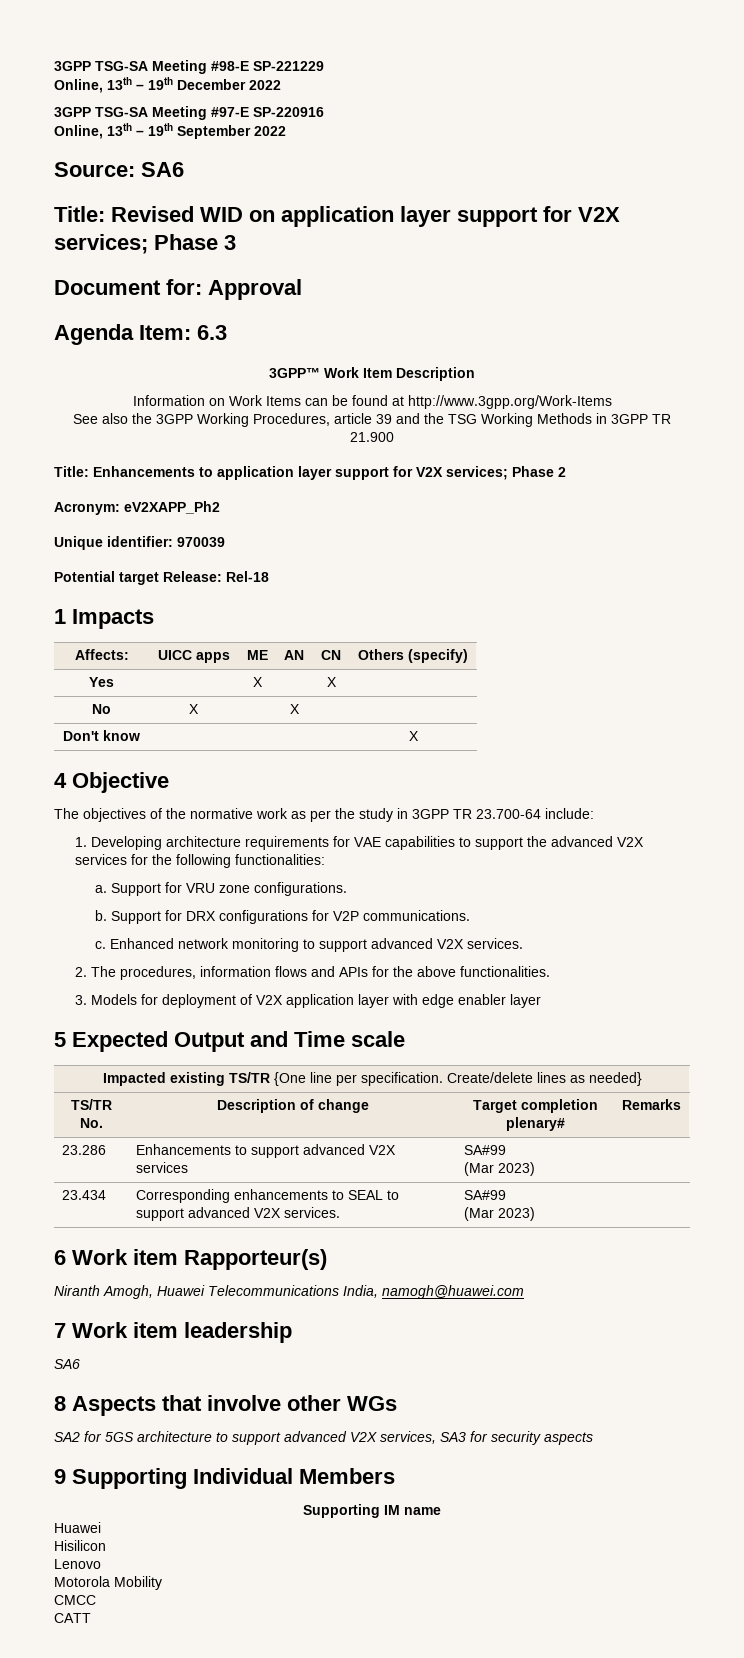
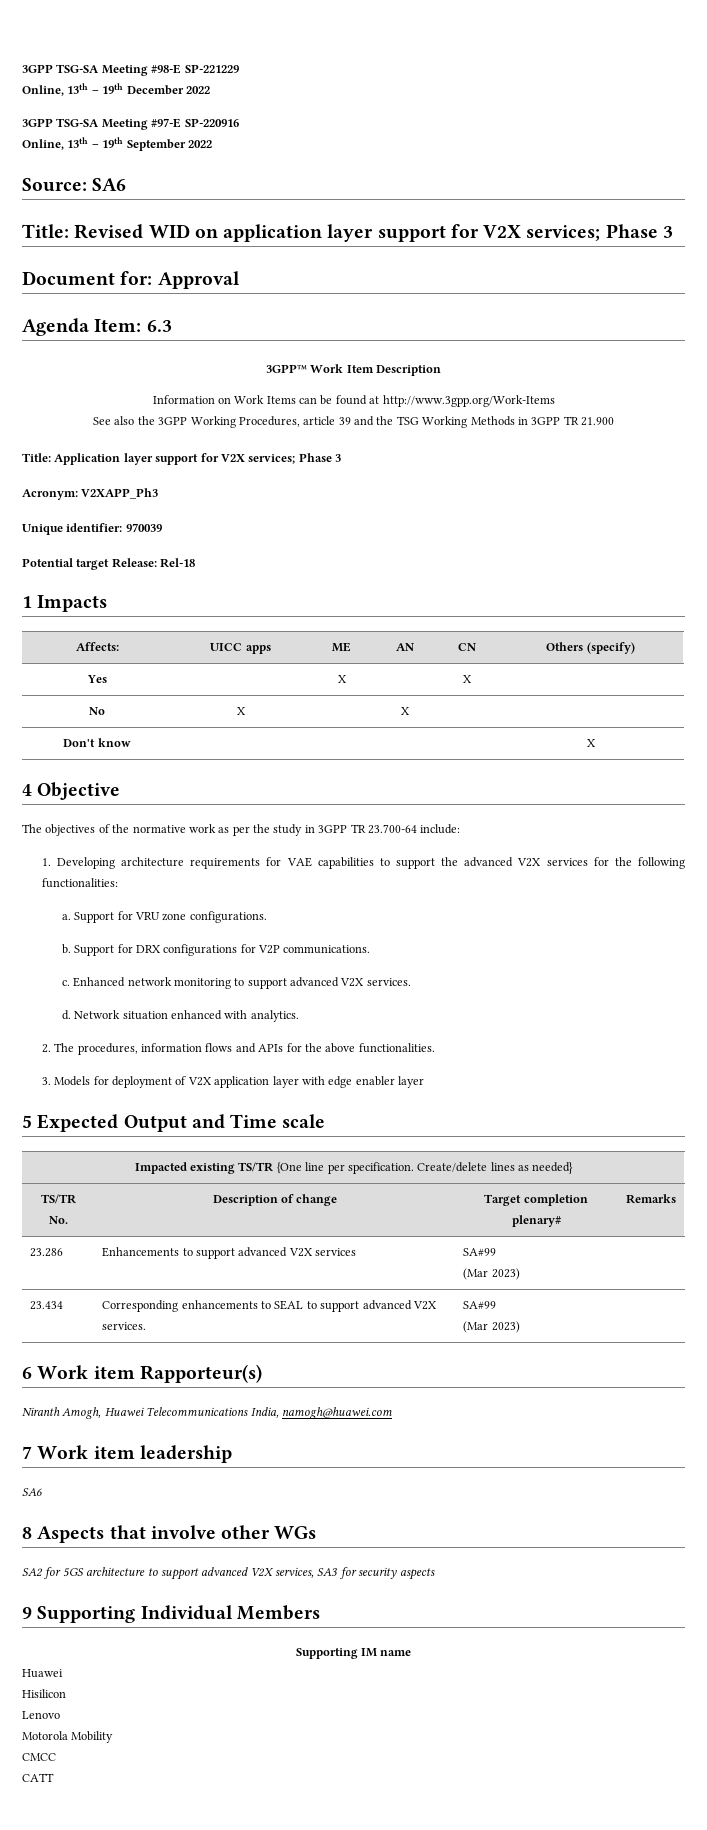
- Title: Enhancements to application layer support for V2X services; Phase 2
+ Title: Application layer support for V2X services; Phase 3
- Acronym: eV2XAPP_Ph2
+ Acronym: V2XAPP_Ph3
+ d. Network situation enhanced with analytics.

